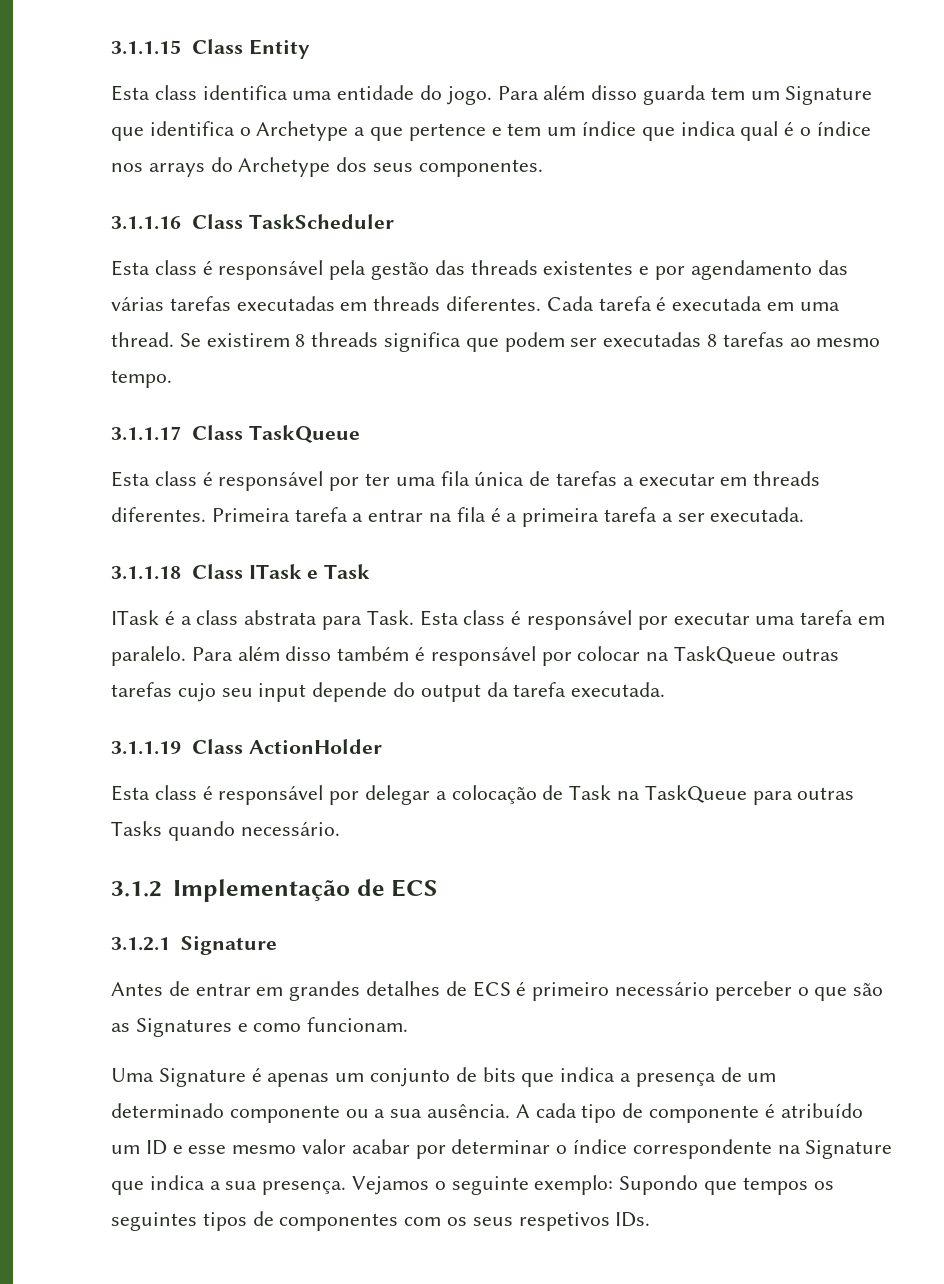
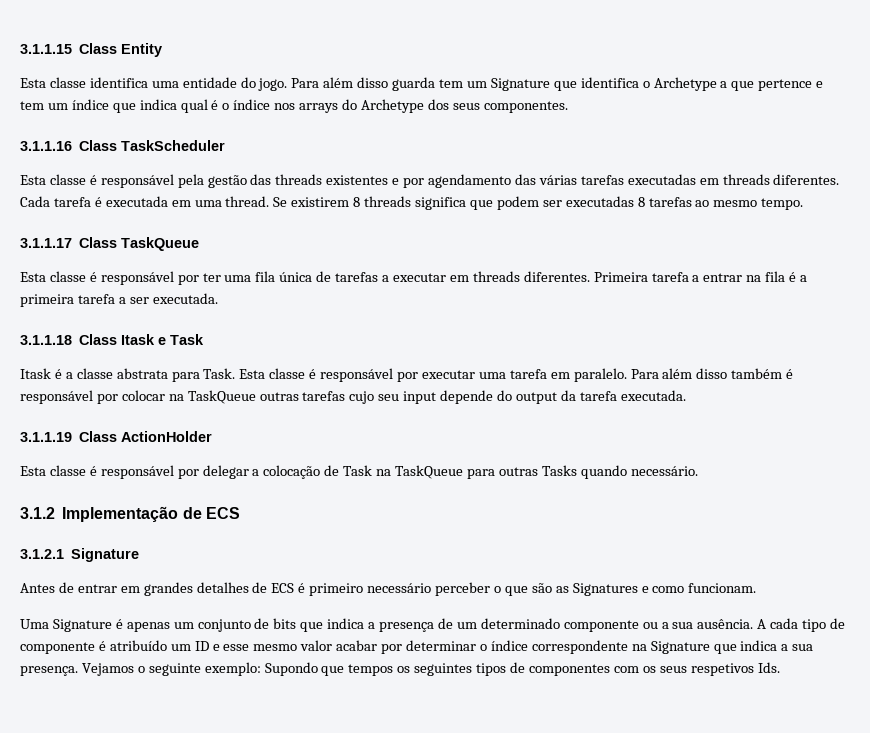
- Esta class identifica uma entidade do jogo.
+ Esta classe identifica uma entidade do jogo.
- Esta class é responsável pela gestão das threads existentes e por agendamento das várias tarefas executadas em threads diferentes.
+ Esta classe é responsável pela gestão das threads existentes e por agendamento das várias tarefas executadas em threads diferentes.
- Esta class é responsável por ter uma fila única de tarefas a executar em threads diferentes.
+ Esta classe é responsável por ter uma fila única de tarefas a executar em threads diferentes.
- 3.1.1.18 Class ITask e Task
+ 3.1.1.18 Class Itask e Task
- ITask é a class abstrata para Task.
+ Itask é a classe abstrata para Task.
- Esta class é responsável por executar uma tarefa em paralelo.
+ Esta classe é responsável por executar uma tarefa em paralelo.
- Esta class é responsável por delegar a colocação de Task na TaskQueue para outras Tasks quando necessário.
+ Esta classe é responsável por delegar a colocação de Task na TaskQueue para outras Tasks quando necessário.
- Vejamos o seguinte exemplo: Supondo que tempos os seguintes tipos de componentes com os seus respetivos IDs.
+ Vejamos o seguinte exemplo: Supondo que tempos os seguintes tipos de componentes com os seus respetivos Ids.

